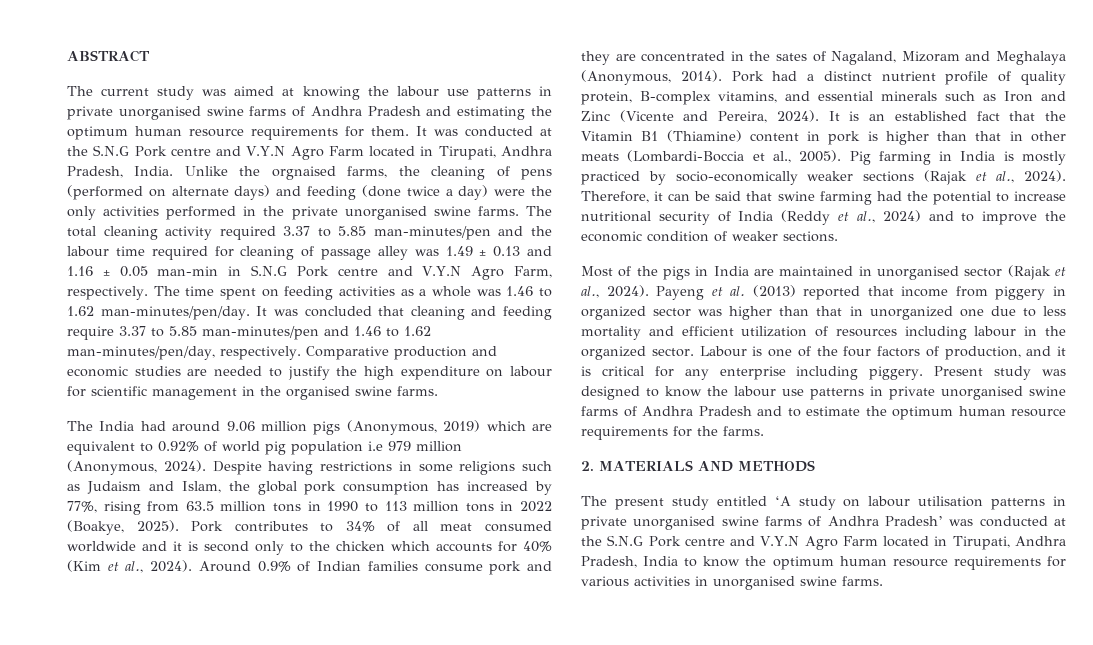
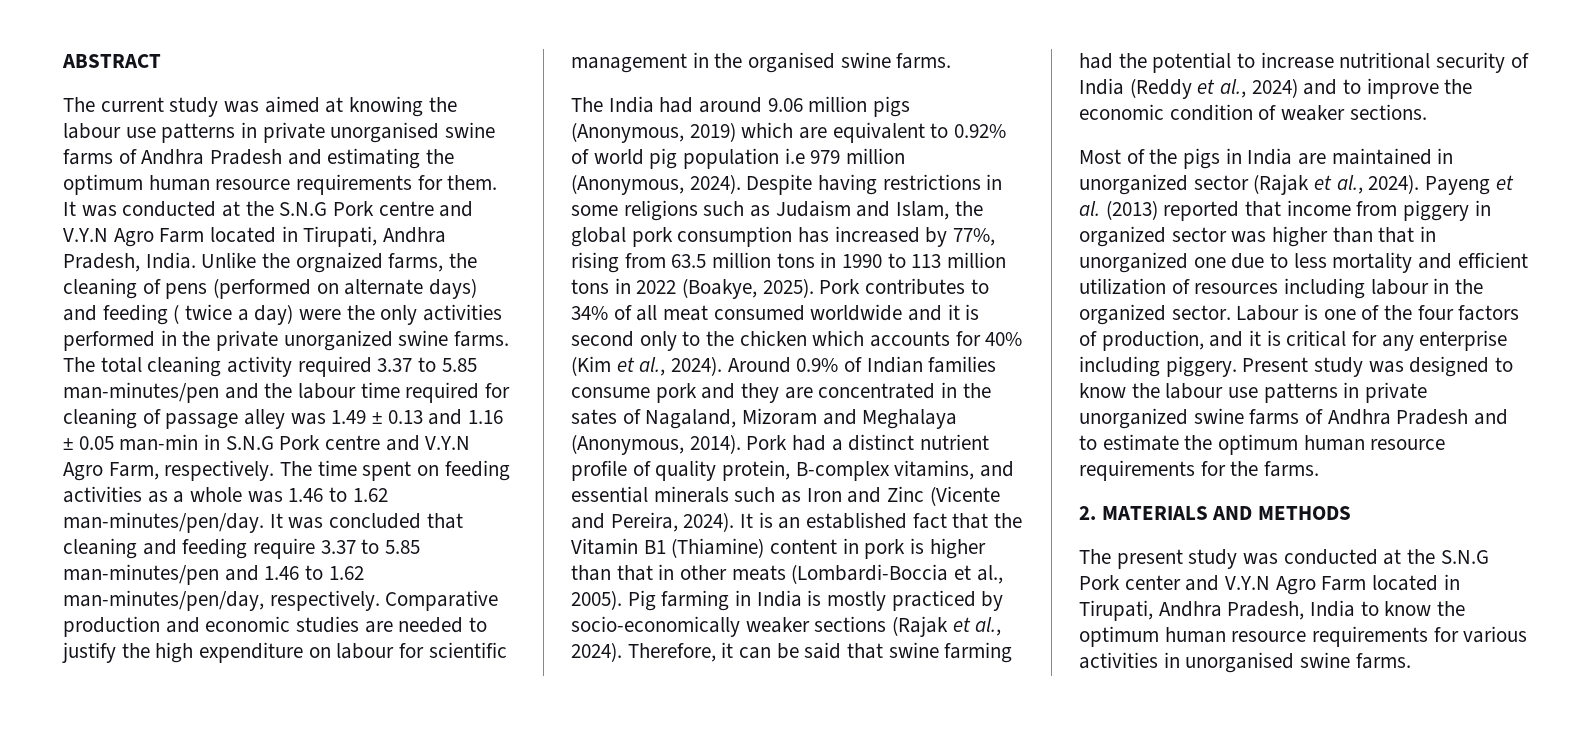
- Unlike the orgnaised farms, the cleaning of pens (performed on alternate days) and feeding (done twice a day) were the only activities performed in the private unorganised swine farms.
+ Unlike the orgnaized farms, the cleaning of pens (performed on alternate days) and feeding ( twice a day) were the only activities performed in the private unorganized swine farms.
- Most of the pigs in India are maintained in unorganised sector (Rajak et al., 2024).
+ Most of the pigs in India are maintained in unorganized sector (Rajak et al., 2024).
- Present study was designed to know the labour use patterns in private unorganised swine farms of Andhra Pradesh and to estimate the optimum human resource requirements for the farms.
+ Present study was designed to know the labour use patterns in private unorganized swine farms of Andhra Pradesh and to estimate the optimum human resource requirements for the farms.
- The present study entitled ‘A study on labour utilisation patterns in private unorganised swine farms of Andhra Pradesh’ was conducted at the S.N.G Pork centre and V.Y.N Agro Farm located in Tirupati, Andhra Pradesh, India to know the optimum human resource requirements for various activities in unorganised swine farms.
+ The present study was conducted at the S.N.G Pork center and V.Y.N Agro Farm located in Tirupati, Andhra Pradesh, India to know the optimum human resource requirements for various activities in unorganised swine farms.

